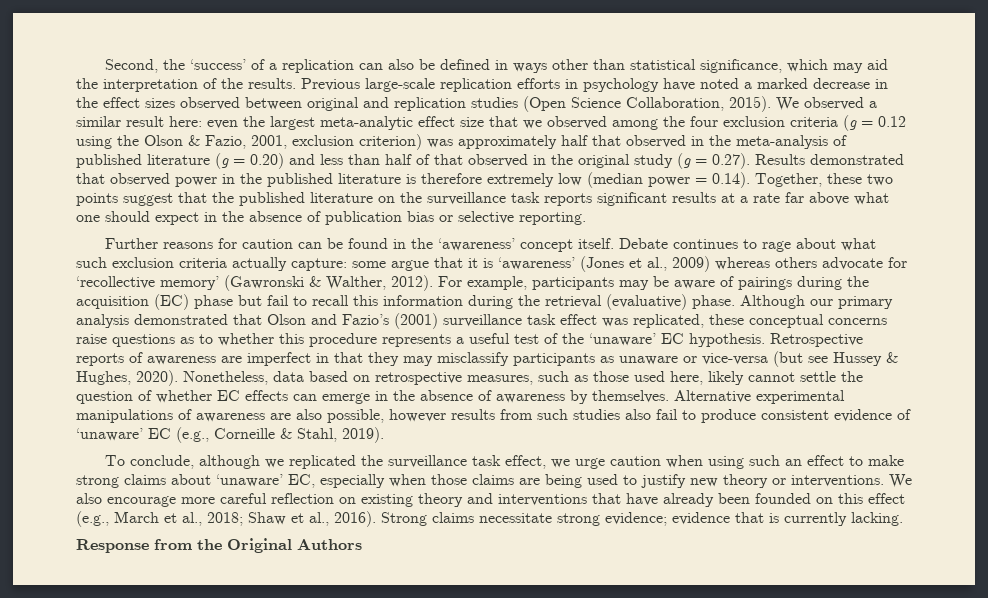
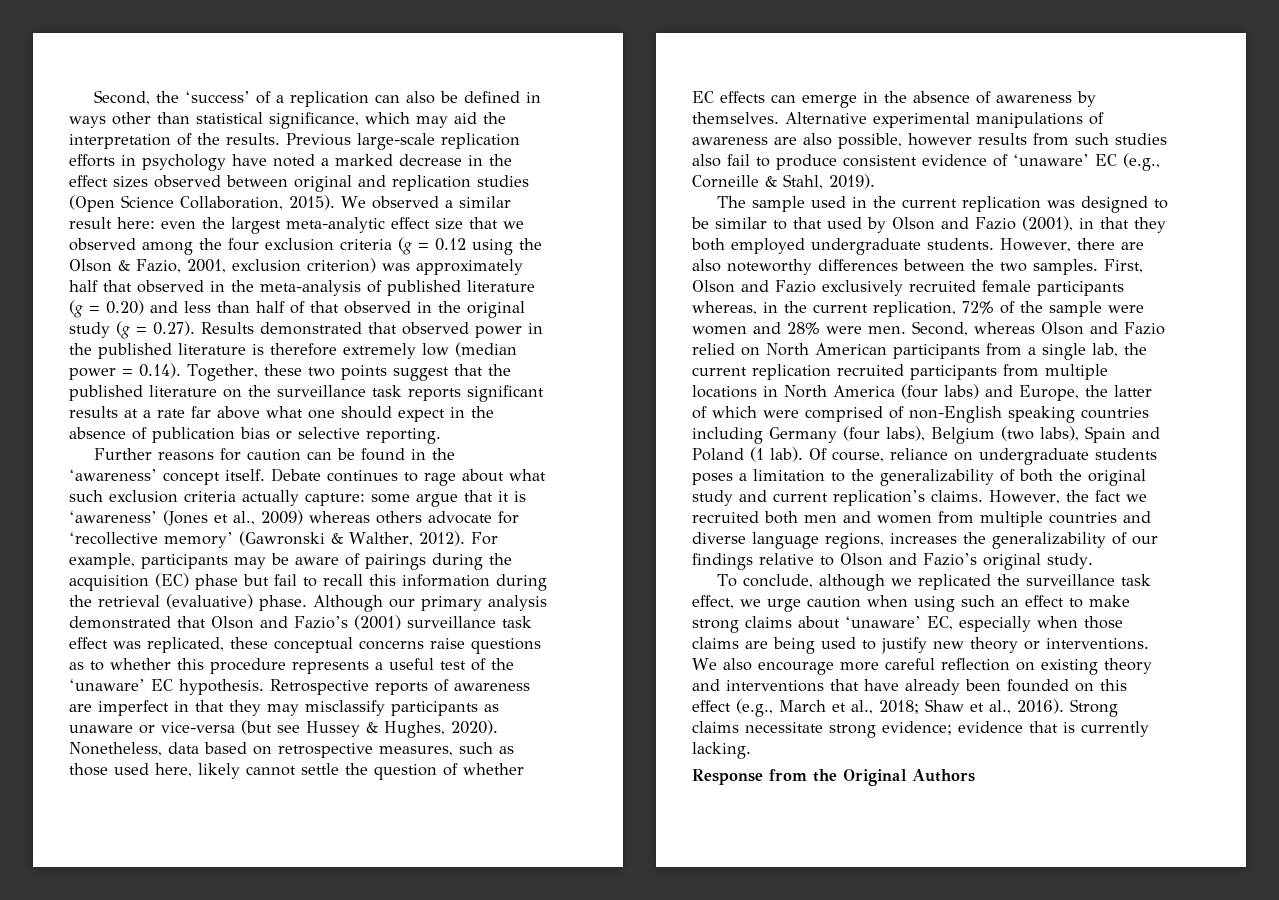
+ The sample used in the current replication was designed to be similar to that used by Olson and Fazio (2001), in that they both employed undergraduate students. However, there are also noteworthy differences between the two samples. First, Olson and Fazio exclusively recruited female participants whereas, in the current replication, 72% of the sample were women and 28% were men. Second, whereas Olson and Fazio relied on North American participants from a single lab, the current replication recruited participants from multiple locations in North America (four labs) and Europe, the latter of which were comprised of non-English speaking countries including Germany (four labs), Belgium (two labs), Spain and Poland (1 lab). Of course, reliance on undergraduate students poses a limitation to the generalizability of both the original study and current replication’s claims. However, the fact we recruited both men and women from multiple countries and diverse language regions, increases the generalizability of our findings relative to Olson and Fazio’s original study.

